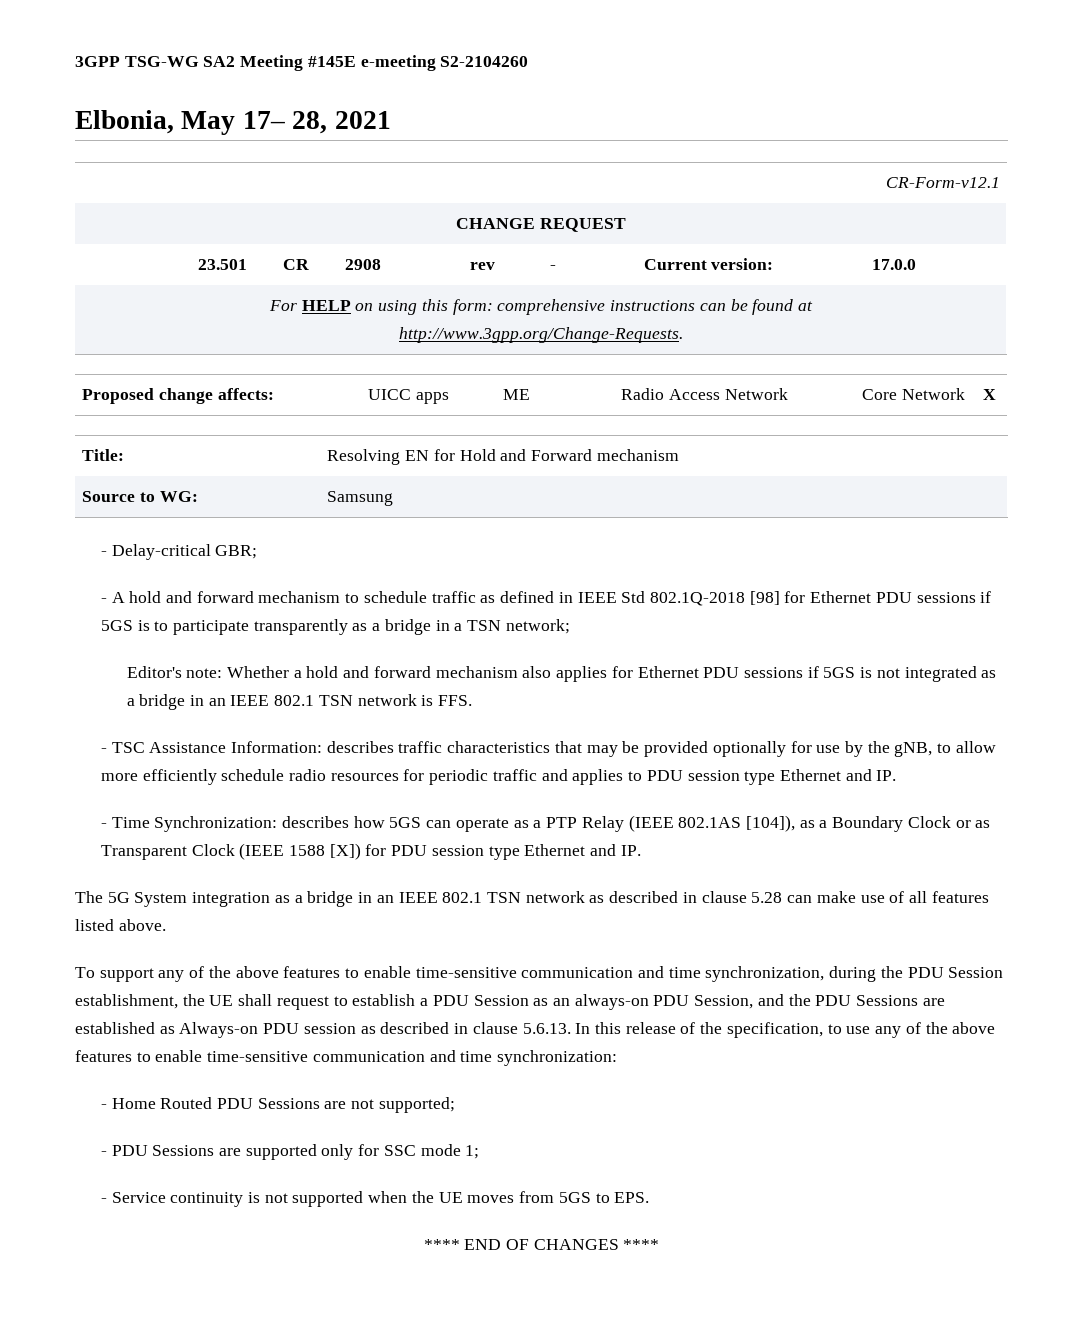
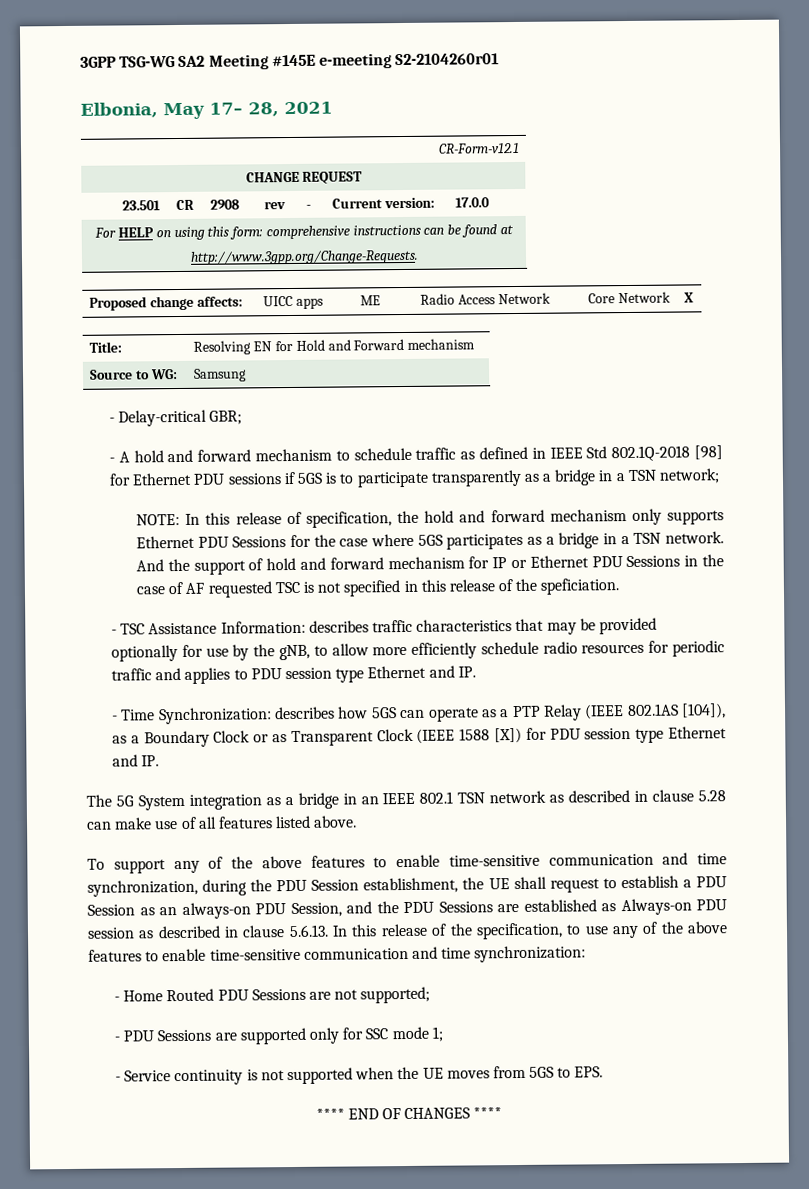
- 3GPP TSG-WG SA2 Meeting #145E e-meeting S2-2104260
+ 3GPP TSG-WG SA2 Meeting #145E e-meeting S2-2104260r01
- Editor's note: Whether a hold and forward mechanism also applies for Ethernet PDU sessions if 5GS is not integrated as a bridge in an IEEE 802.1 TSN network is FFS.
+ NOTE: In this release of specification, the hold and forward mechanism only supports Ethernet PDU Sessions for the case where 5GS participates as a bridge in a TSN network. And the support of hold and forward mechanism for IP or Ethernet PDU Sessions in the case of AF requested TSC is not specified in this release of the speficiation.

